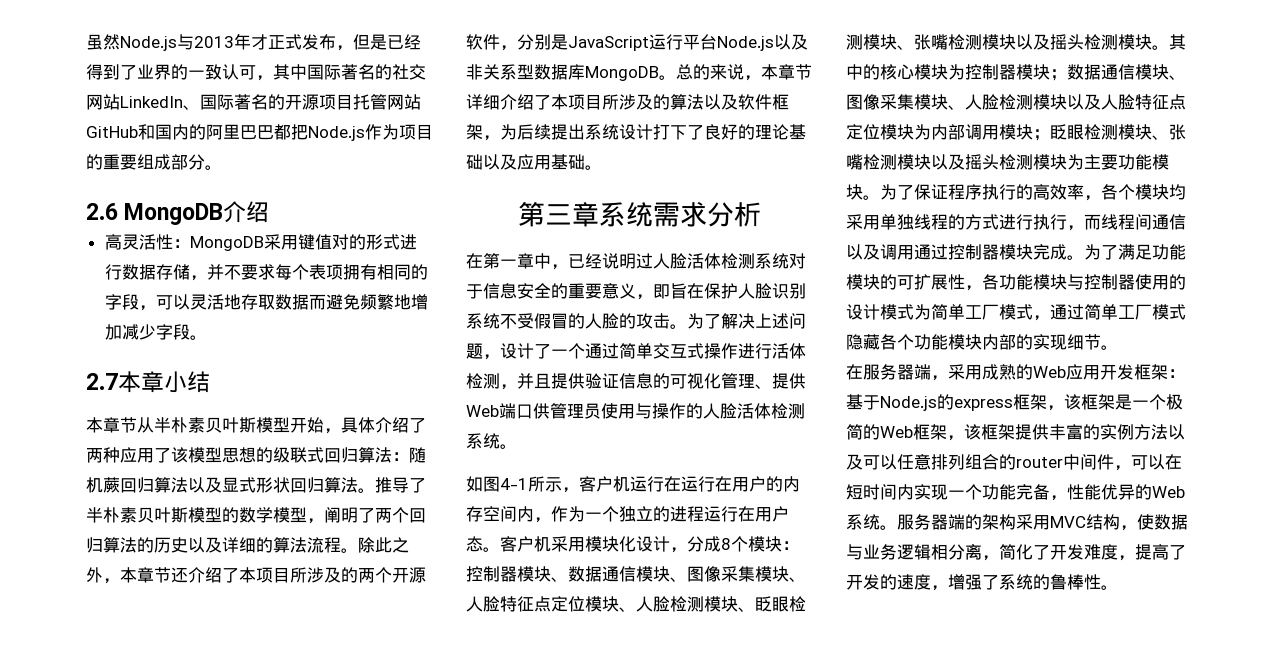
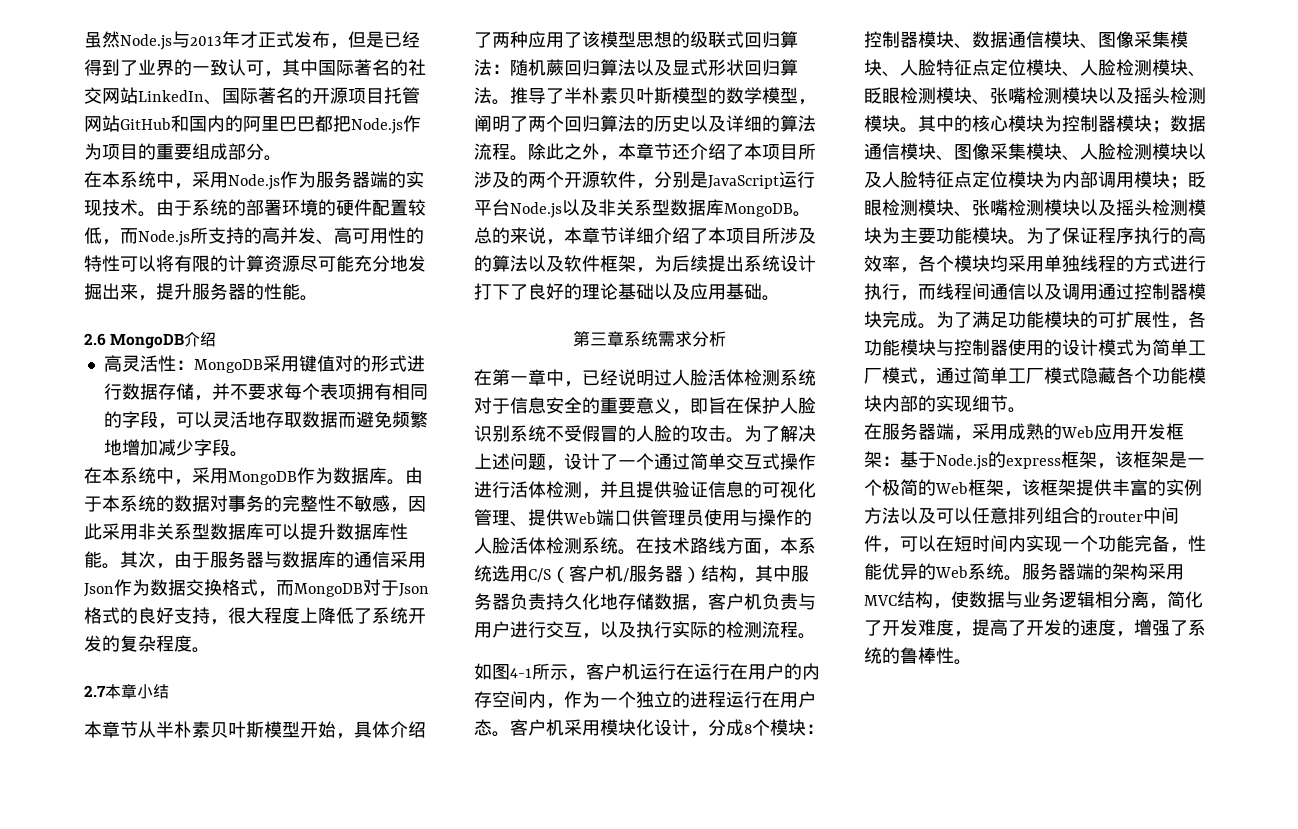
+ 在本系统中，采用Node.js作为服务器端的实现技术。由于系统的部署环境的硬件配置较低，而Node.js所支持的高并发、高可用性的特性可以将有限的计算资源尽可能充分地发掘出来，提升服务器的性能。
+ 在本系统中，采用MongoDB作为数据库。由于本系统的数据对事务的完整性不敏感，因此采用非关系型数据库可以提升数据库性能。其次，由于服务器与数据库的通信采用Json作为数据交换格式，而MongoDB对于Json格式的良好支持，很大程度上降低了系统开发的复杂程度。
+ 在技术路线方面，本系统选用C/S（客户机/服务器）结构，其中服务器负责持久化地存储数据，客户机负责与用户进行交互，以及执行实际的检测流程。

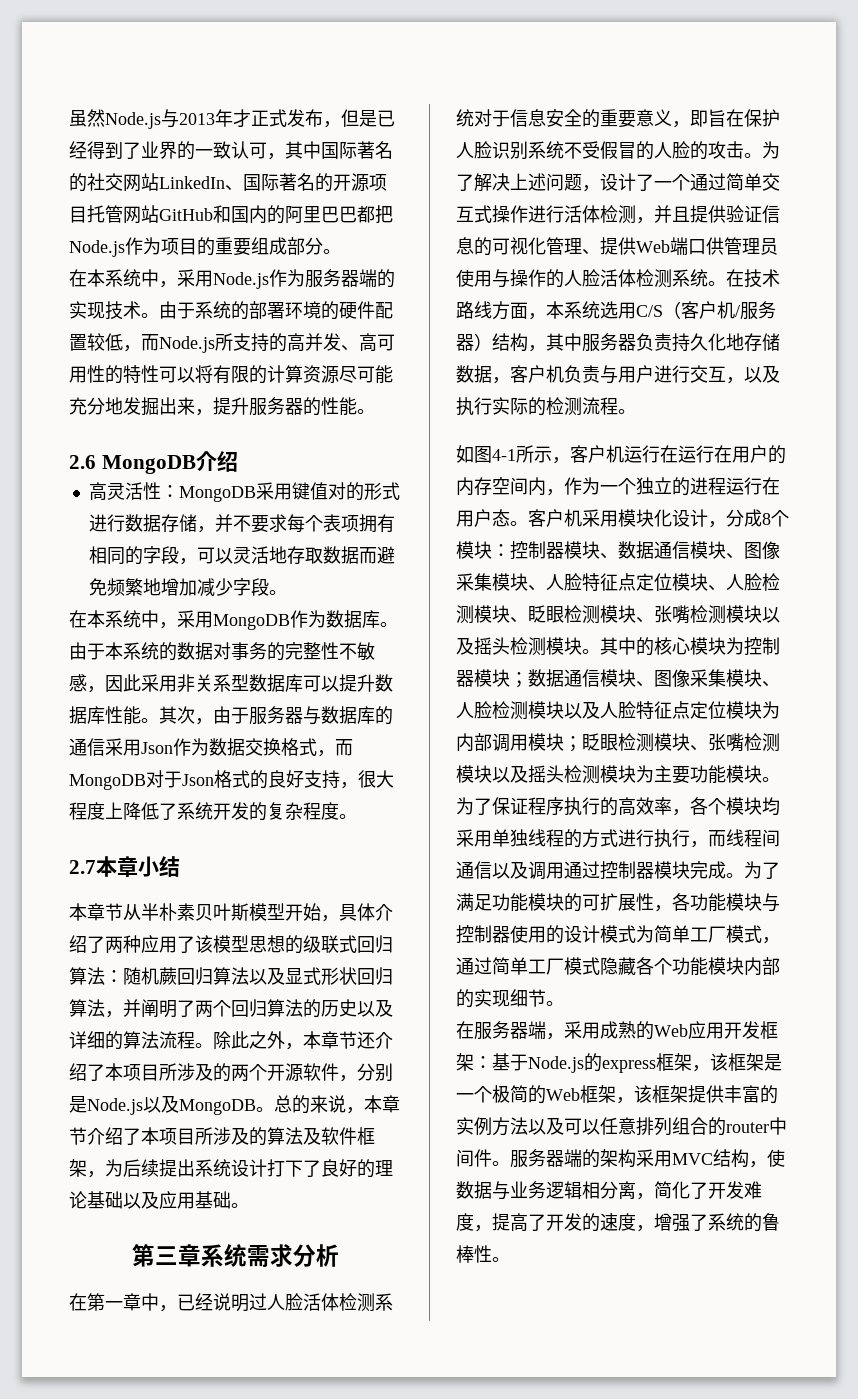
- 本章节从半朴素贝叶斯模型开始，具体介绍了两种应用了该模型思想的级联式回归算法：随机蕨回归算法以及显式形状回归算法。推导了半朴素贝叶斯模型的数学模型，阐明了两个回归算法的历史以及详细的算法流程。
+ 本章节从半朴素贝叶斯模型开始，具体介绍了两种应用了该模型思想的级联式回归算法：随机蕨回归算法以及显式形状回归算法，并阐明了两个回归算法的历史以及详细的算法流程。
- 除此之外，本章节还介绍了本项目所涉及的两个开源软件，分别是JavaScript运行平台Node.js以及非关系型数据库MongoDB。
+ 除此之外，本章节还介绍了本项目所涉及的两个开源软件，分别是Node.js以及MongoDB。
- 总的来说，本章节详细介绍了本项目所涉及的算法以及软件框架，为后续提出系统设计打下了良好的理论基础以及应用基础。
+ 总的来说，本章节介绍了本项目所涉及的算法及软件框架，为后续提出系统设计打下了良好的理论基础以及应用基础。
- 在服务器端，采用成熟的Web应用开发框架：基于Node.js的express框架，该框架是一个极简的Web框架，该框架提供丰富的实例方法以及可以任意排列组合的router中间件，可以在短时间内实现一个功能完备，性能优异的Web系统。
+ 在服务器端，采用成熟的Web应用开发框架：基于Node.js的express框架，该框架是一个极简的Web框架，该框架提供丰富的实例方法以及可以任意排列组合的router中间件。

